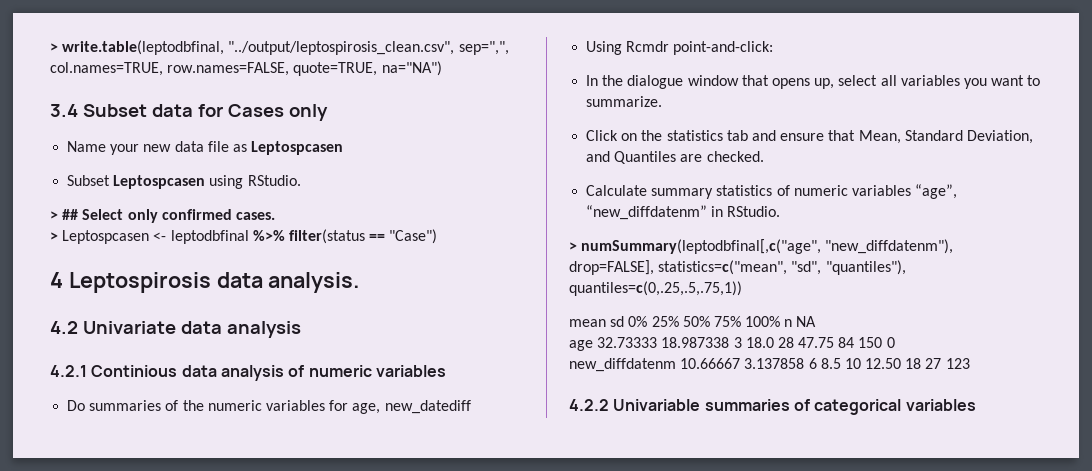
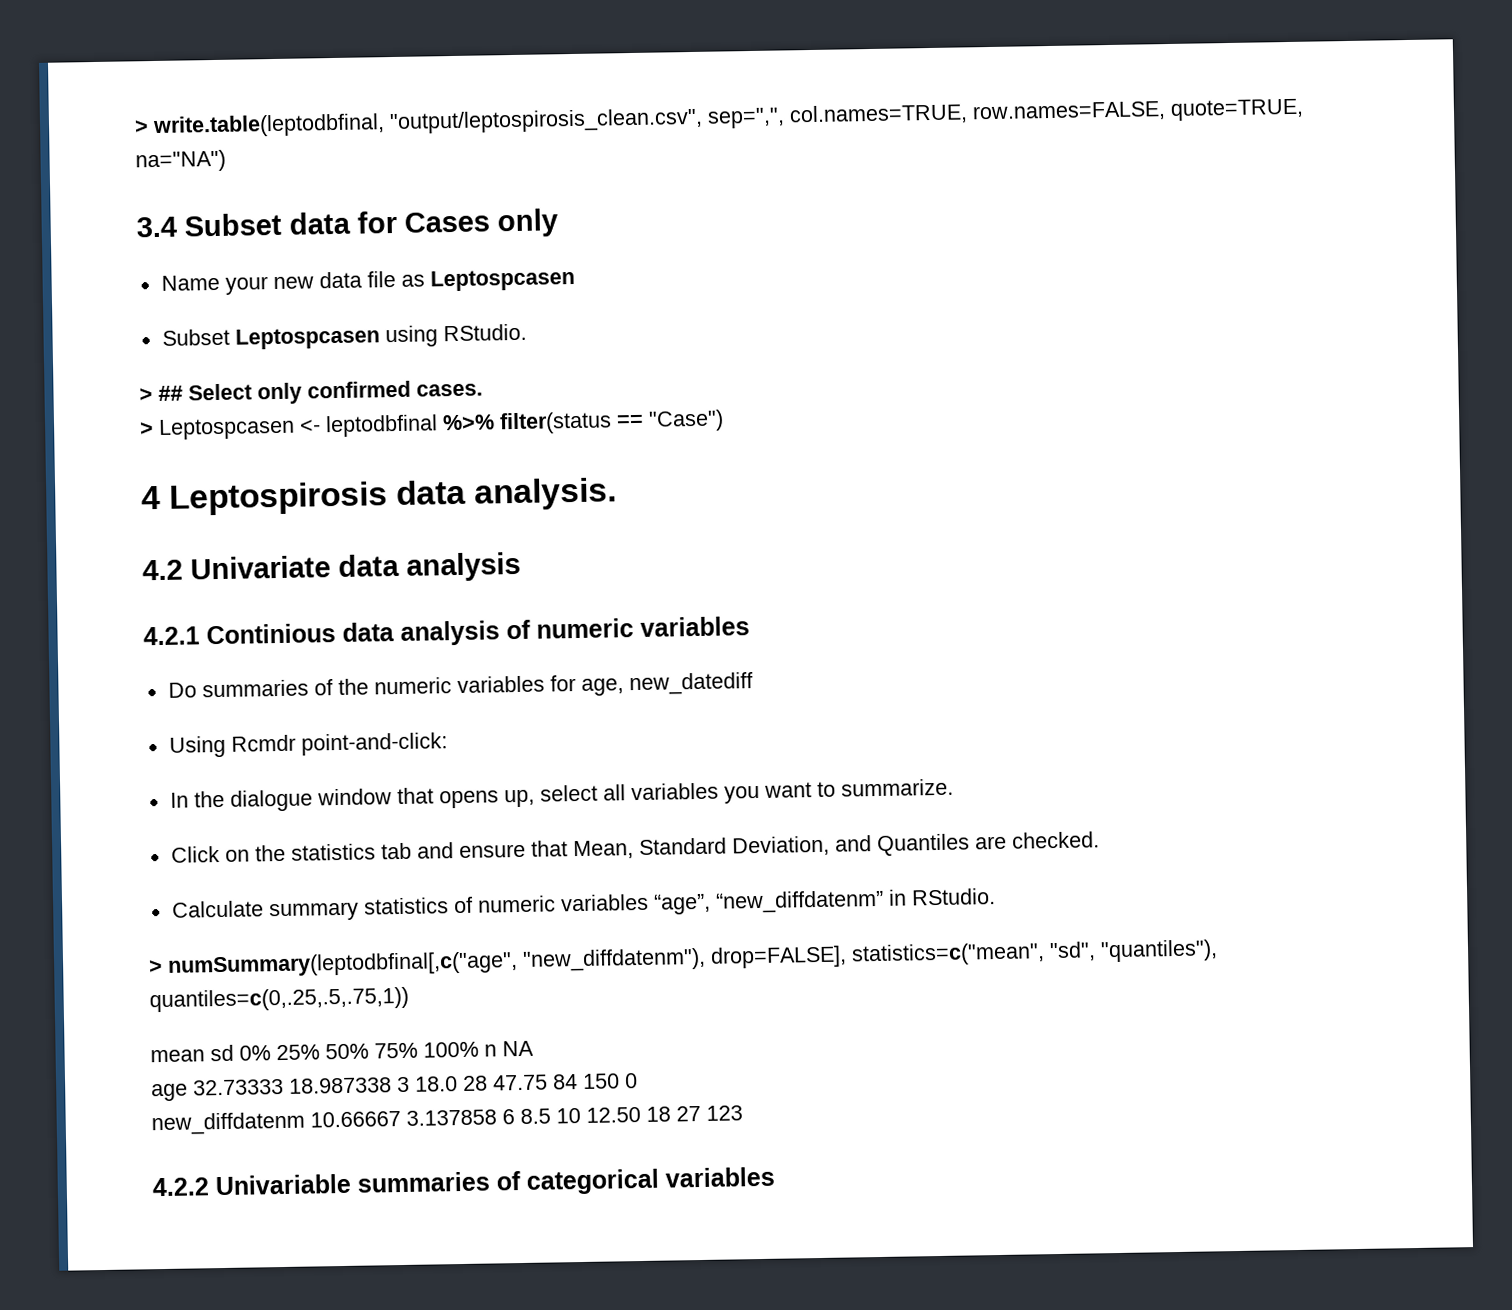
- > write.table(leptodbfinal, "../output/leptospirosis_clean.csv", sep=",", col.names=TRUE, row.names=FALSE, quote=TRUE, na="NA")
+ > write.table(leptodbfinal, "output/leptospirosis_clean.csv", sep=",", col.names=TRUE, row.names=FALSE, quote=TRUE, na="NA")

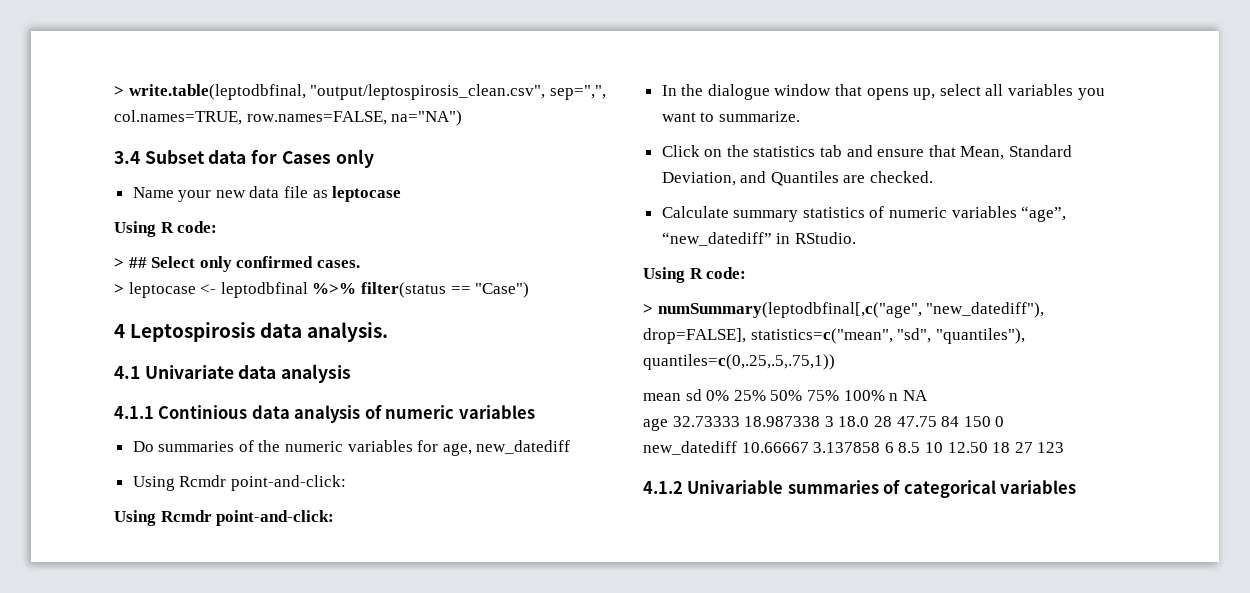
- > write.table(leptodbfinal, "output/leptospirosis_clean.csv", sep=",", col.names=TRUE, row.names=FALSE, quote=TRUE, na="NA")
+ > write.table(leptodbfinal, "output/leptospirosis_clean.csv", sep=",", col.names=TRUE, row.names=FALSE, na="NA")
- Name your new data file as Leptospcasen
- Subset Leptospcasen using RStudio.
+ Name your new data file as leptocase
+ Using R code:
- > Leptospcasen <- leptodbfinal %>% filter(status == "Case")
+ > leptocase <- leptodbfinal %>% filter(status == "Case")
- 4.2 Univariate data analysis
+ 4.1 Univariate data analysis
- 4.2.1 Continious data analysis of numeric variables
+ 4.1.1 Continious data analysis of numeric variables
  Do summaries of the numeric variables for age, new_datediff
+ Using Rcmdr point-and-click:
- Calculate summary statistics of numeric variables “age”, “new_diffdatenm” in RStudio.
+ Calculate summary statistics of numeric variables “age”, “new_datediff” in RStudio.
+ Using R code:
- > numSummary(leptodbfinal[,c("age", "new_diffdatenm"), drop=FALSE], statistics=c("mean", "sd", "quantiles"), quantiles=c(0,.25,.5,.75,1))
+ > numSummary(leptodbfinal[,c("age", "new_datediff"), drop=FALSE], statistics=c("mean", "sd", "quantiles"), quantiles=c(0,.25,.5,.75,1))
- new_diffdatenm 10.66667 3.137858 6 8.5 10 12.50 18 27 123
+ new_datediff 10.66667 3.137858 6 8.5 10 12.50 18 27 123
- 4.2.2 Univariable summaries of categorical variables
+ 4.1.2 Univariable summaries of categorical variables

